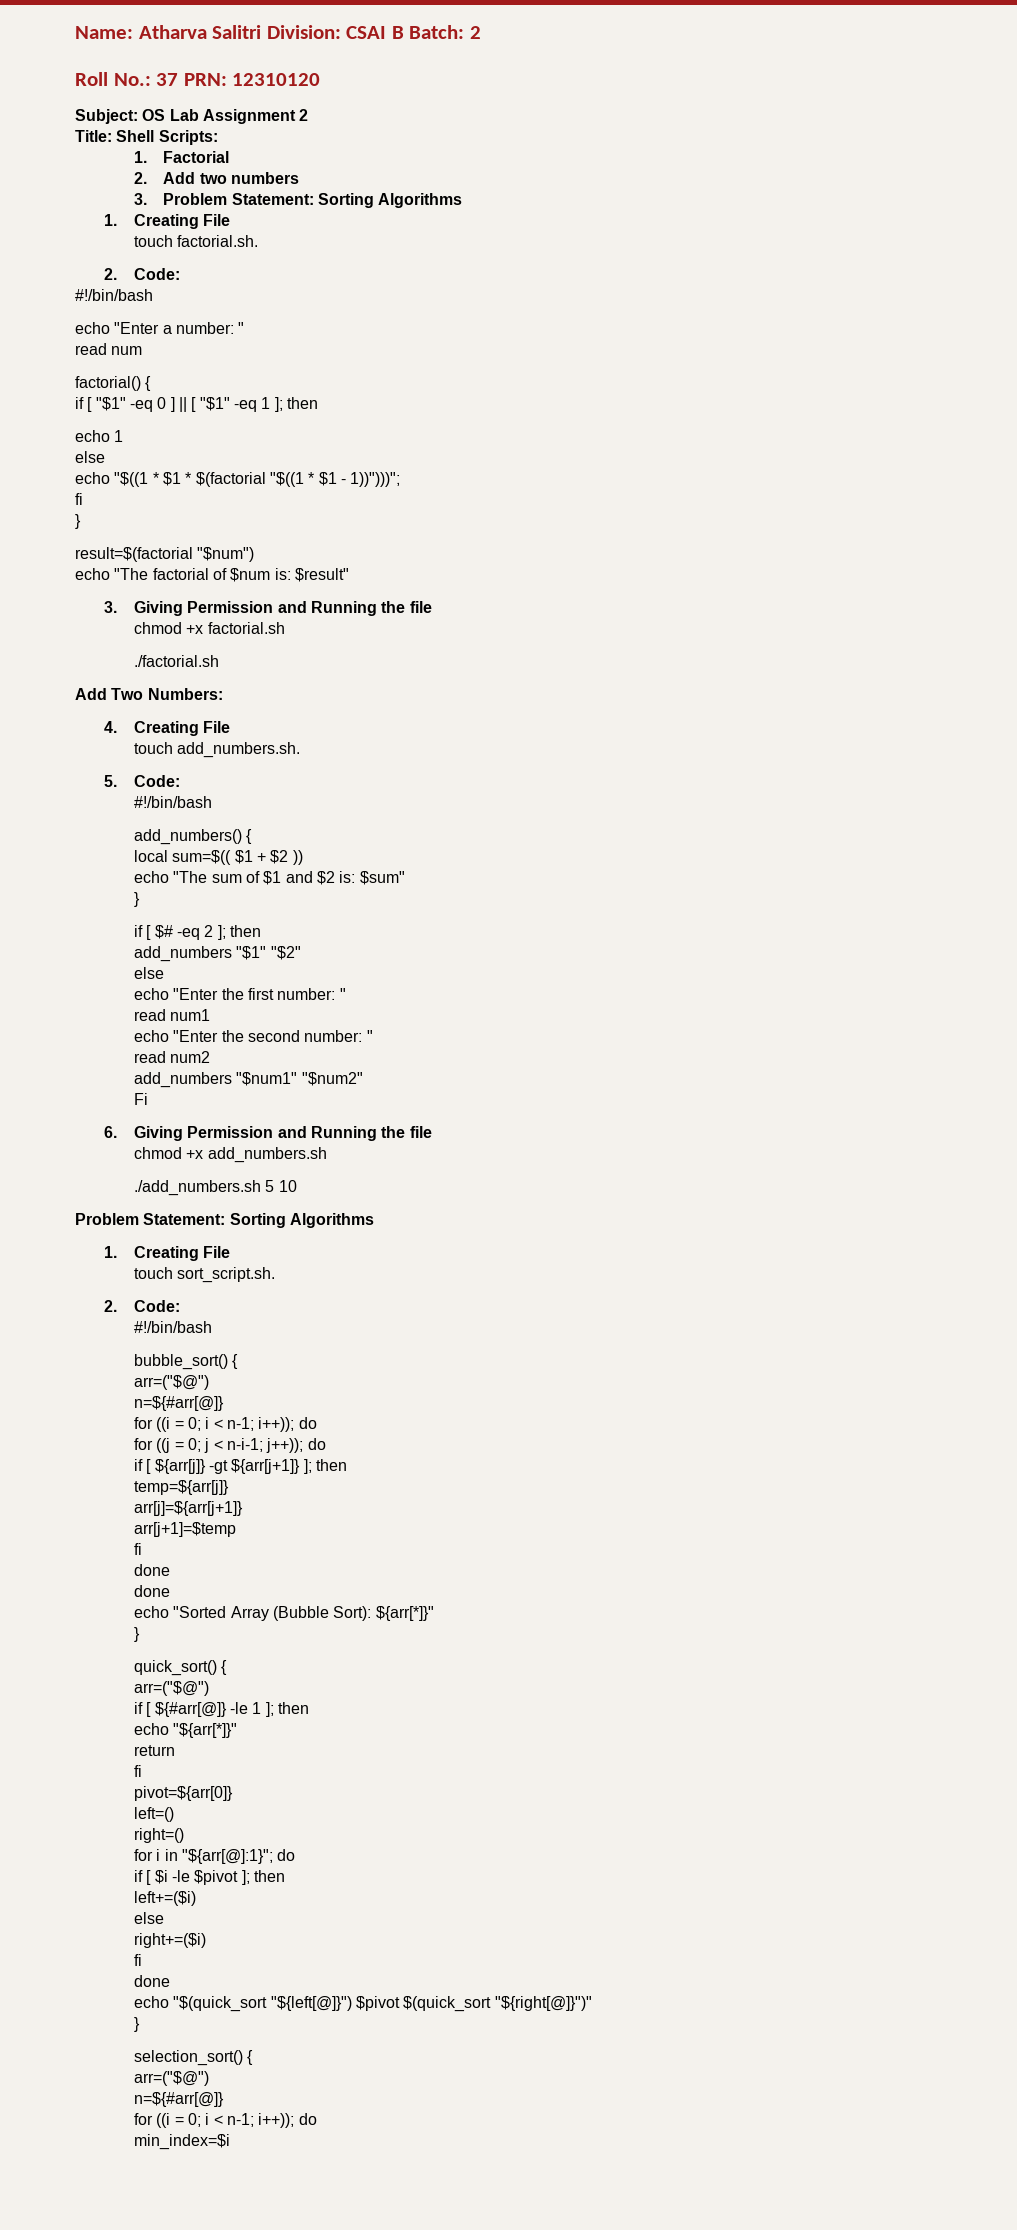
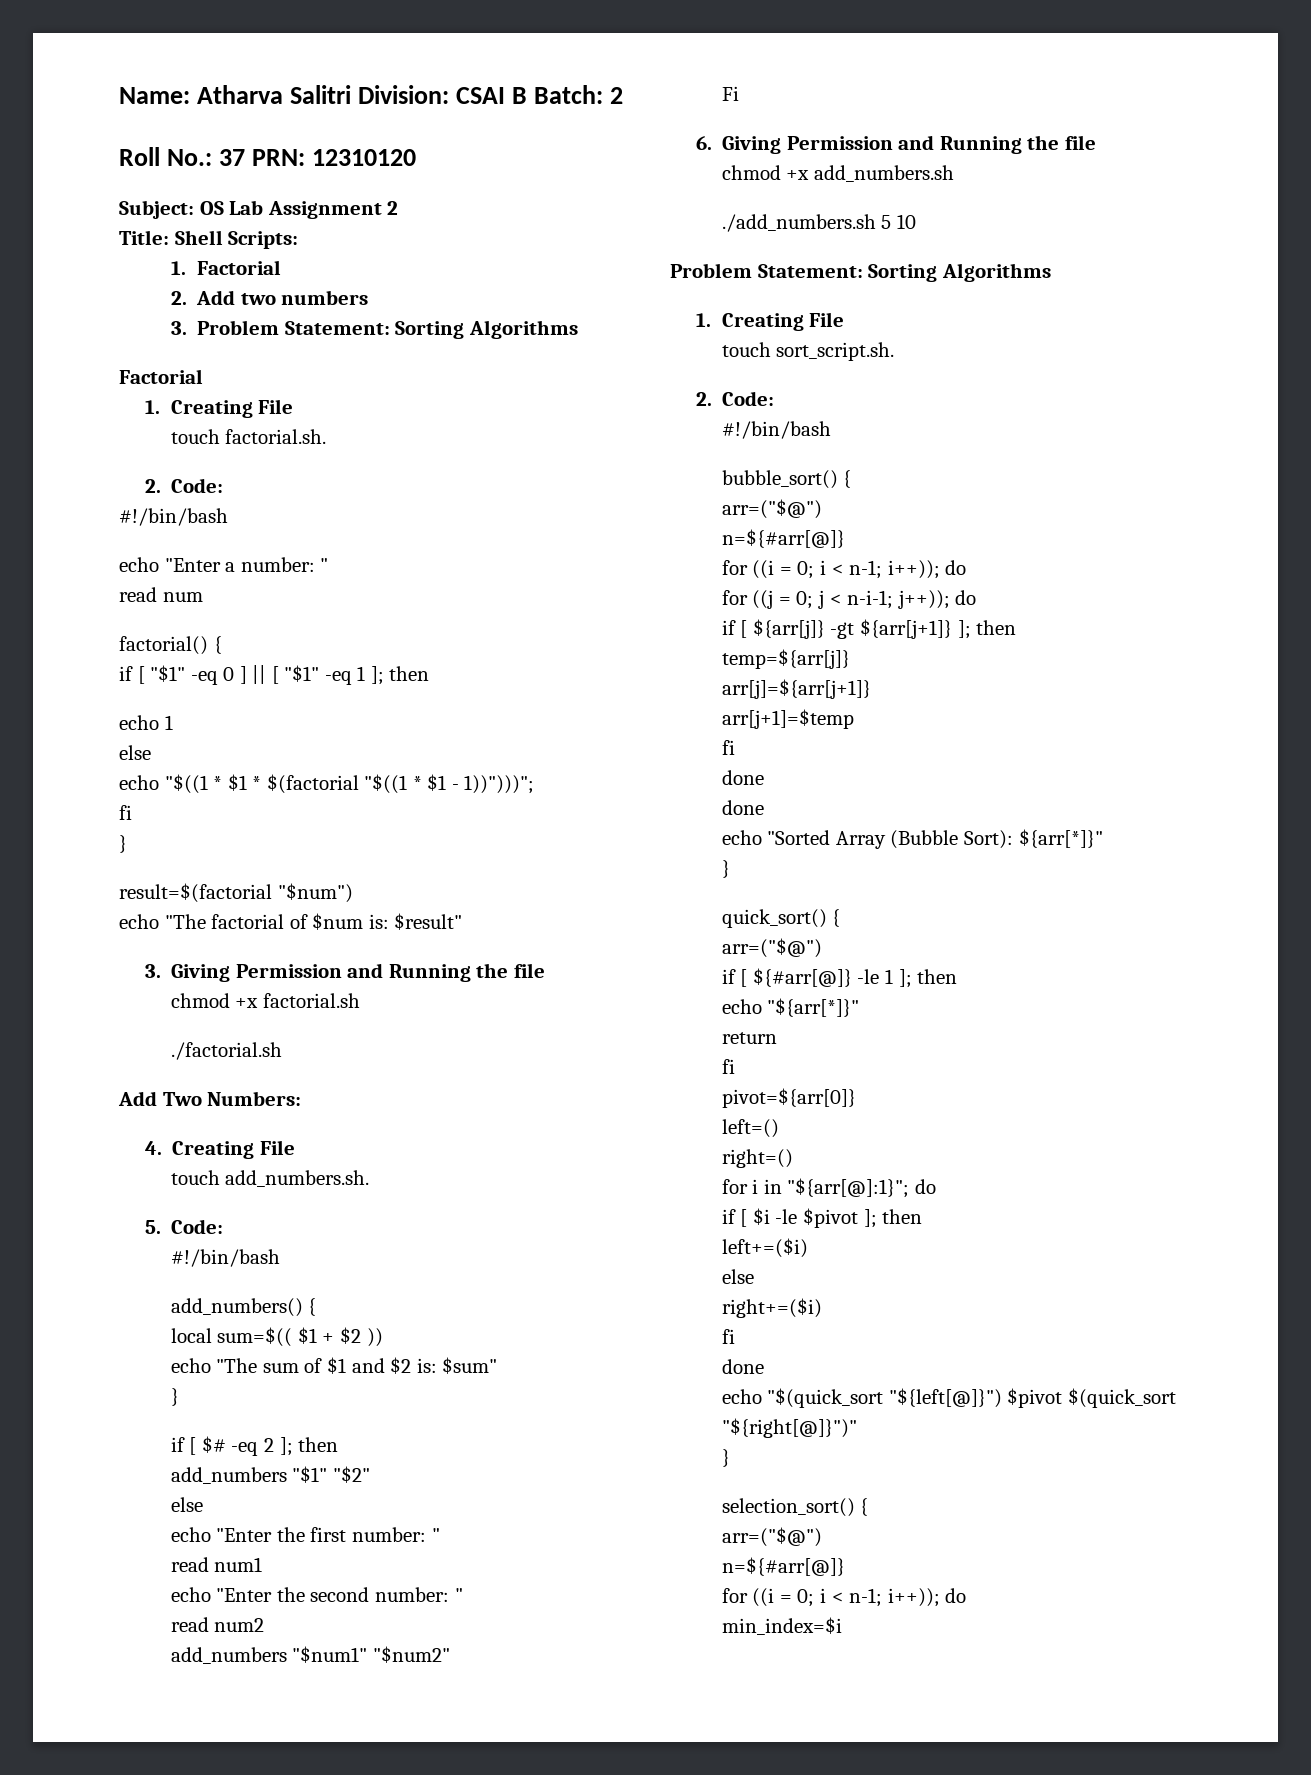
  3. Problem Statement: Sorting Algorithms
+ Factorial

